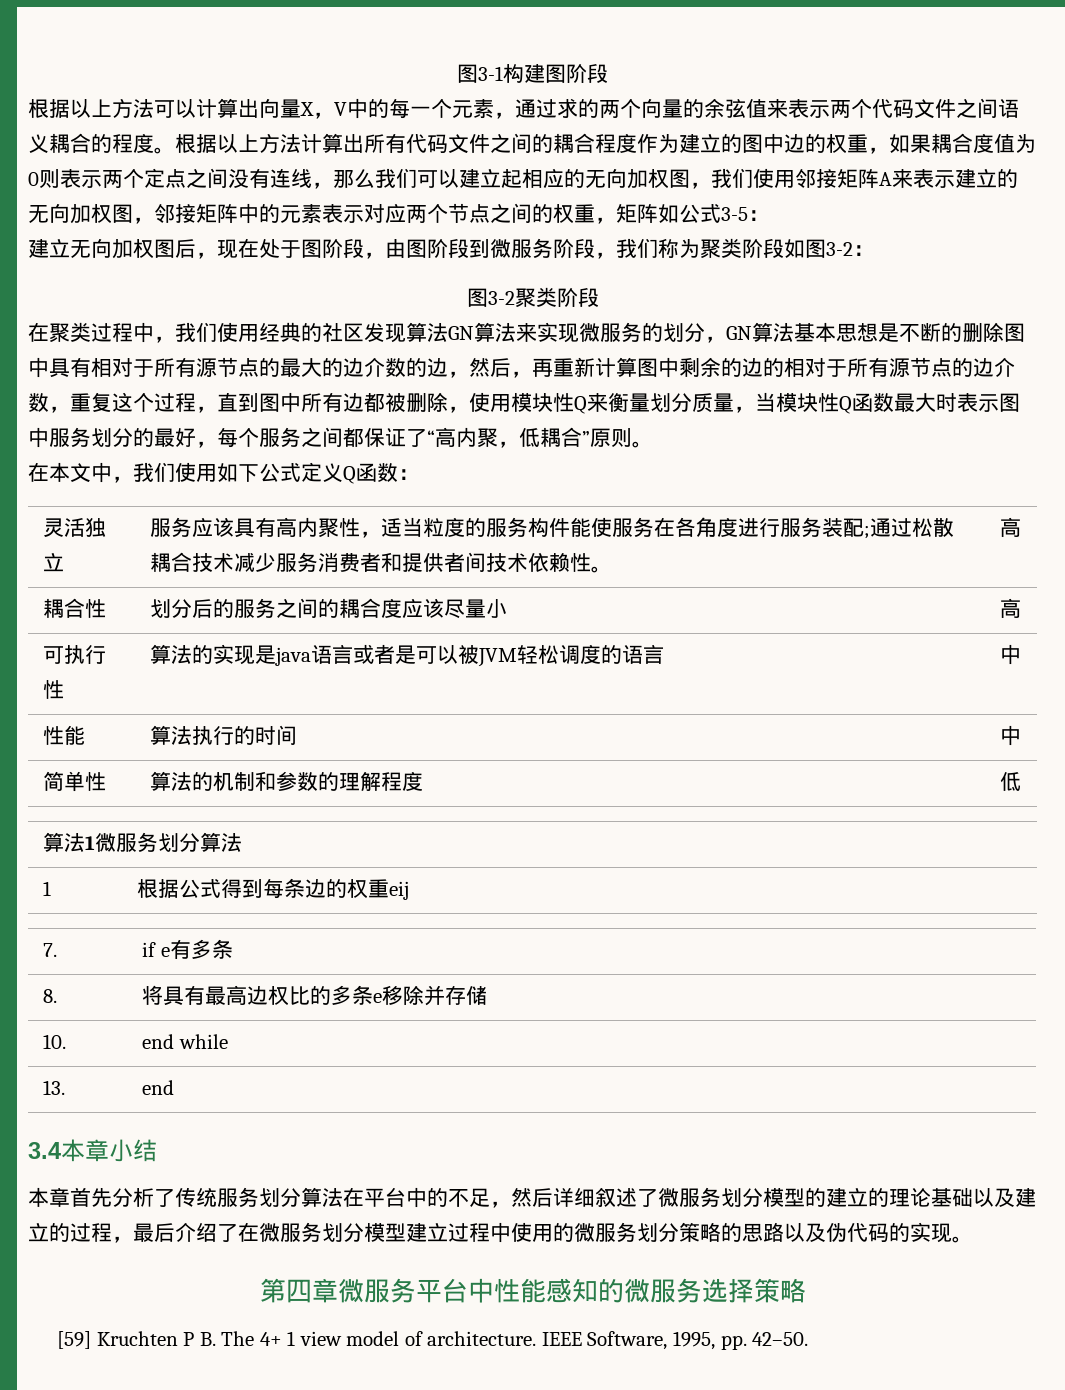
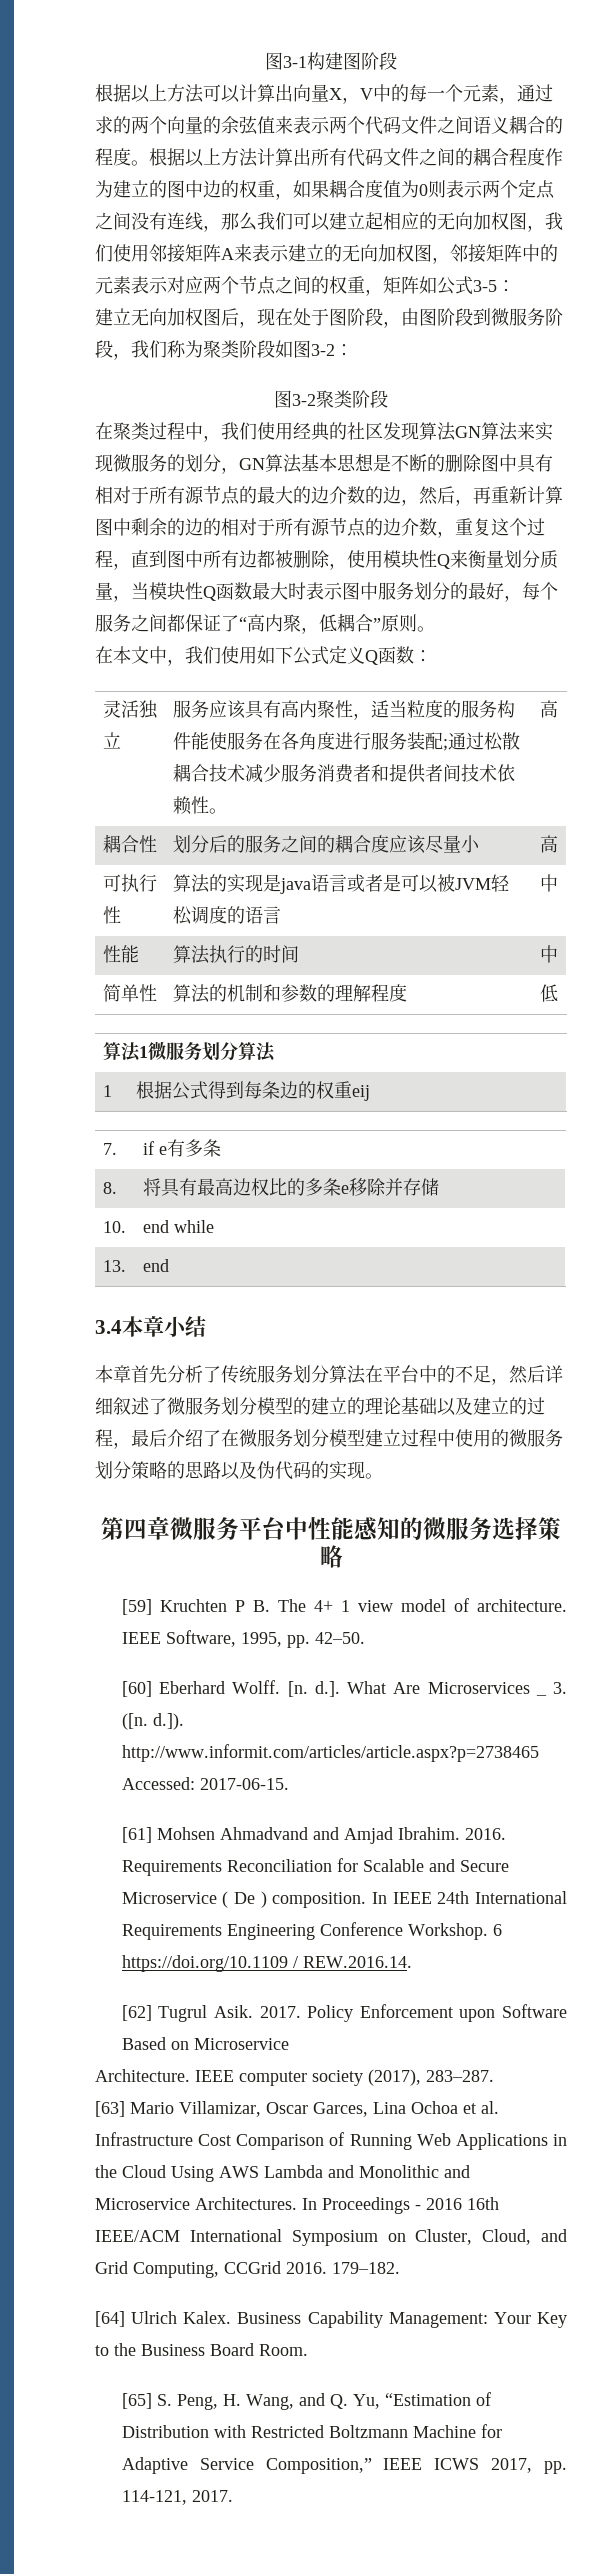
+ [60] Eberhard Wolff. [n. d.]. What Are Microservices _ 3. ([n. d.]). http://www.informit.com/articles/article.aspx?p=2738465 Accessed: 2017-06-15.
+ [61] Mohsen Ahmadvand and Amjad Ibrahim. 2016. Requirements Reconciliation for Scalable and Secure Microservice ( De ) composition. In IEEE 24th International Requirements Engineering Conference Workshop. 6 https://doi.org/10.1109 / REW.2016.14.
+ [62] Tugrul Asik. 2017. Policy Enforcement upon Software Based on Microservice
+ Architecture. IEEE computer society (2017), 283–287.
+ [63] Mario Villamizar, Oscar Garces, Lina Ochoa et al. Infrastructure Cost Comparison of Running Web Applications in the Cloud Using AWS Lambda and Monolithic and Microservice Architectures. In Proceedings - 2016 16th IEEE/ACM International Symposium on Cluster, Cloud, and Grid Computing, CCGrid 2016. 179–182.
+ [64] Ulrich Kalex. Business Capability Management: Your Key to the Business Board Room.
+ [65] S. Peng, H. Wang, and Q. Yu, “Estimation of Distribution with Restricted Boltzmann Machine for Adaptive Service Composition,” IEEE ICWS 2017, pp. 114-121, 2017.

